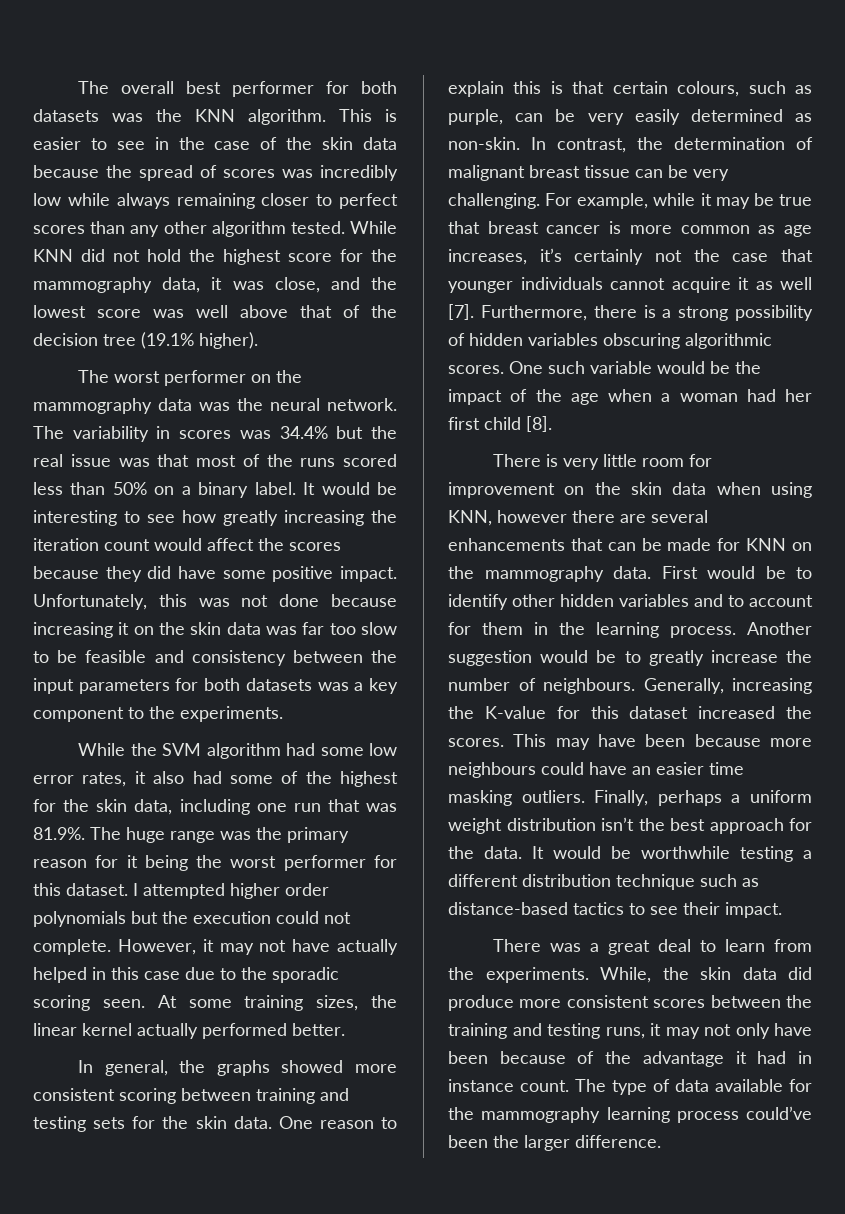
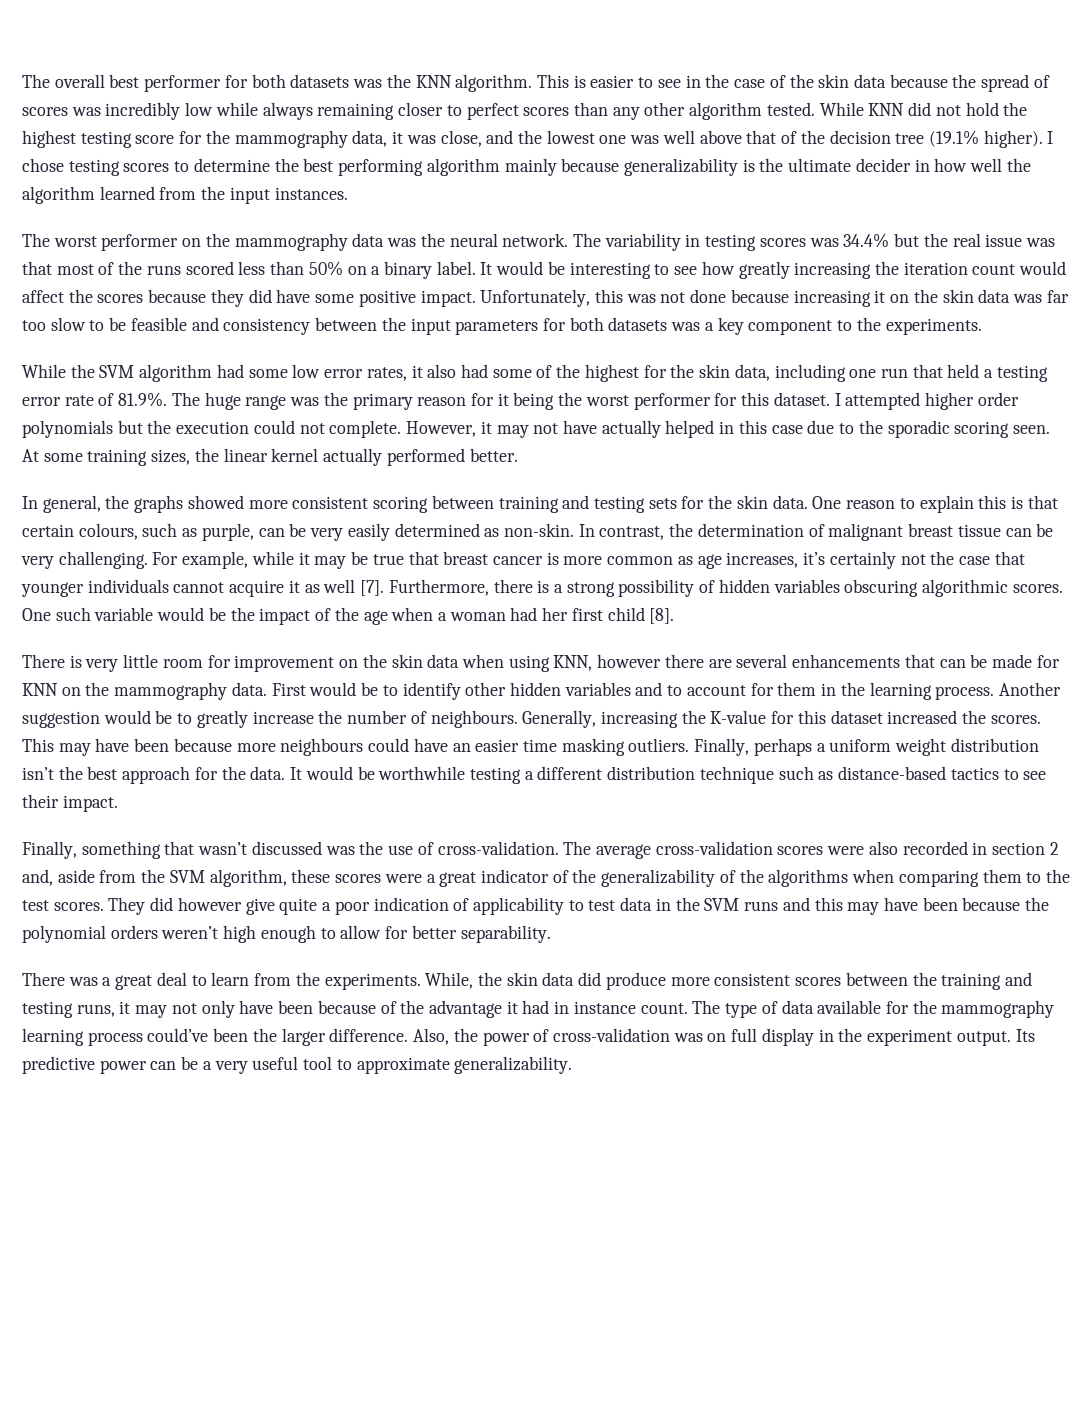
- While KNN did not hold the highest score for the mammography data, it was close, and the lowest score was well above that of the decision tree (19.1% higher).
+ While KNN did not hold the highest testing score for the mammography data, it was close, and the lowest one was well above that of the decision tree (19.1% higher). I chose testing scores to determine the best performing algorithm mainly because generalizability is the ultimate decider in how well the algorithm learned from the input instances.
- The variability in scores was 34.4% but the real issue was that most of the runs scored less than 50% on a binary label.
+ The variability in testing scores was 34.4% but the real issue was that most of the runs scored less than 50% on a binary label.
- While the SVM algorithm had some low error rates, it also had some of the highest for the skin data, including one run that was 81.9%. The huge range was the primary reason for it being the worst performer for this dataset.
+ While the SVM algorithm had some low error rates, it also had some of the highest for the skin data, including one run that held a testing error rate of 81.9%. The huge range was the primary reason for it being the worst performer for this dataset.
+ Finally, something that wasn’t discussed was the use of cross-validation. The average cross-validation scores were also recorded in section 2 and, aside from the SVM algorithm, these scores were a great indicator of the generalizability of the algorithms when comparing them to the test scores. They did however give quite a poor indication of applicability to test data in the SVM runs and this may have been because the polynomial orders weren’t high enough to allow for better separability.
+ Also, the power of cross-validation was on full display in the experiment output. Its predictive power can be a very useful tool to approximate generalizability.

